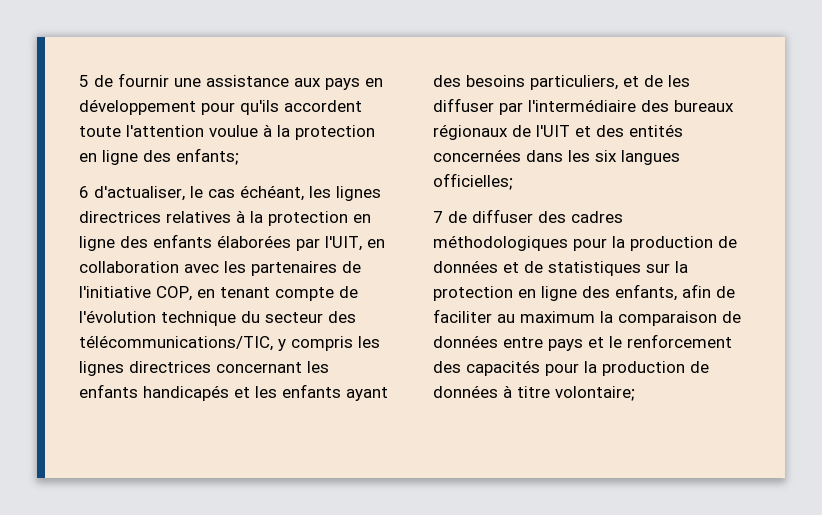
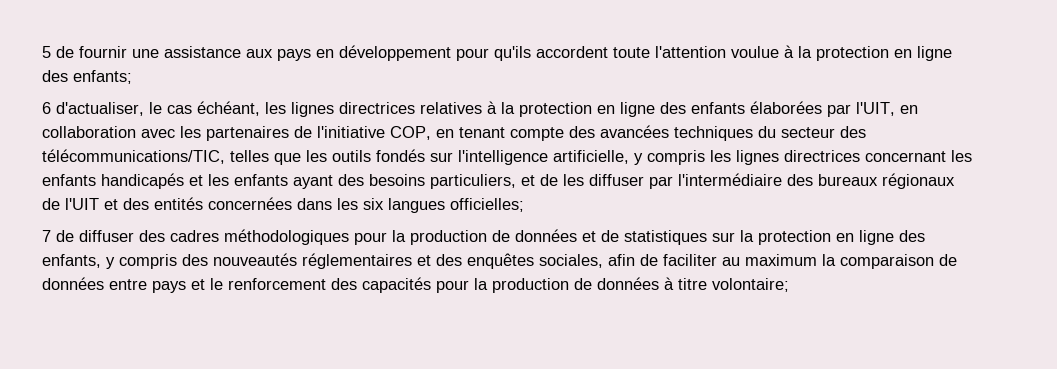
- 6 d'actualiser, le cas échéant, les lignes directrices relatives à la protection en ligne des enfants élaborées par l'UIT, en collaboration avec les partenaires de l'initiative COP, en tenant compte de l'évolution technique du secteur des télécommunications/TIC, y compris les lignes directrices concernant les enfants handicapés et les enfants ayant des besoins particuliers, et de les diffuser par l'intermédiaire des bureaux régionaux de l'UIT et des entités concernées dans les six langues officielles;
+ 6 d'actualiser, le cas échéant, les lignes directrices relatives à la protection en ligne des enfants élaborées par l'UIT, en collaboration avec les partenaires de l'initiative COP, en tenant compte des avancées techniques du secteur des télécommunications/TIC, telles que les outils fondés sur l'intelligence artificielle, y compris les lignes directrices concernant les enfants handicapés et les enfants ayant des besoins particuliers, et de les diffuser par l'intermédiaire des bureaux régionaux de l'UIT et des entités concernées dans les six langues officielles;
- 7 de diffuser des cadres méthodologiques pour la production de données et de statistiques sur la protection en ligne des enfants, afin de faciliter au maximum la comparaison de données entre pays et le renforcement des capacités pour la production de données à titre volontaire;
+ 7 de diffuser des cadres méthodologiques pour la production de données et de statistiques sur la protection en ligne des enfants, y compris des nouveautés réglementaires et des enquêtes sociales, afin de faciliter au maximum la comparaison de données entre pays et le renforcement des capacités pour la production de données à titre volontaire;

